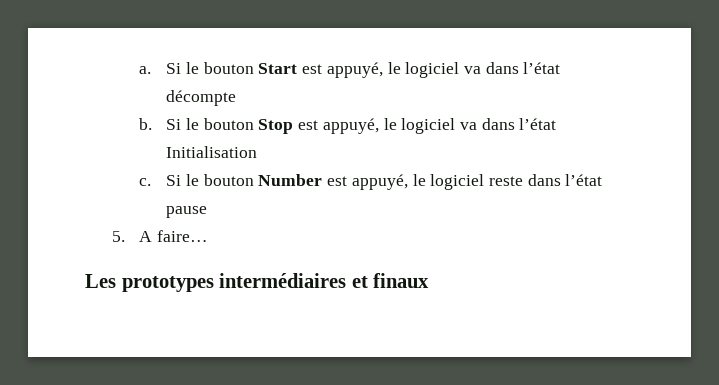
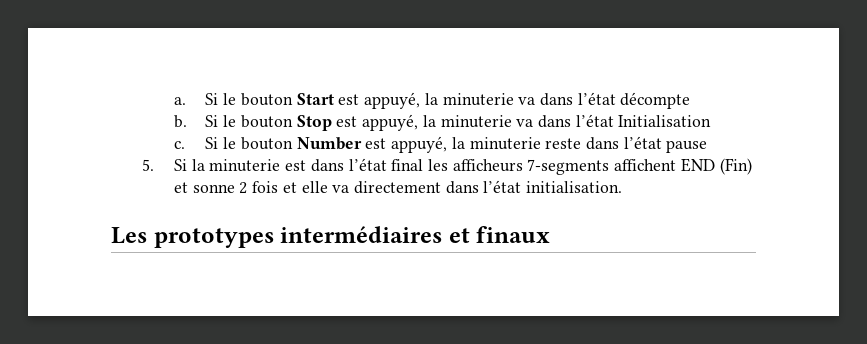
- Si le bouton Start est appuyé, le logiciel va dans l’état décompte
+ Si le bouton Start est appuyé, la minuterie va dans l’état décompte
- Si le bouton Stop est appuyé, le logiciel va dans l’état Initialisation
+ Si le bouton Stop est appuyé, la minuterie va dans l’état Initialisation
- Si le bouton Number est appuyé, le logiciel reste dans l’état pause
+ Si le bouton Number est appuyé, la minuterie reste dans l’état pause
- 5. A faire…
+ 5. Si la minuterie est dans l’état final les afficheurs 7-segments affichent END (Fin) et sonne 2 fois et elle va directement dans l’état initialisation.

